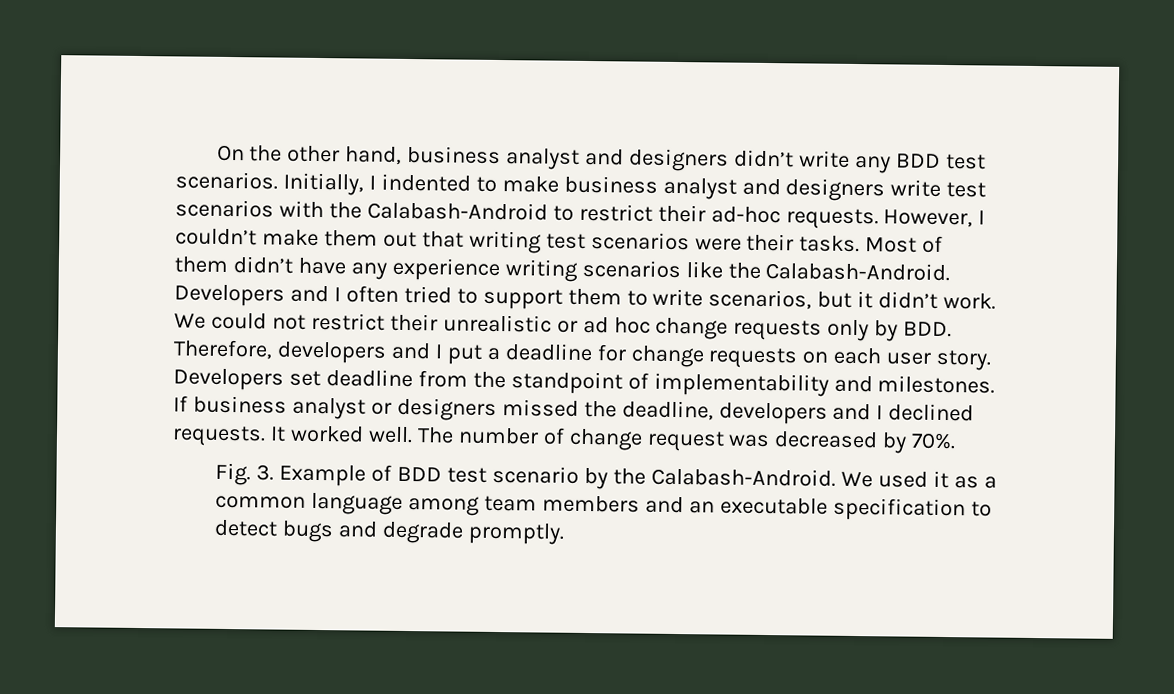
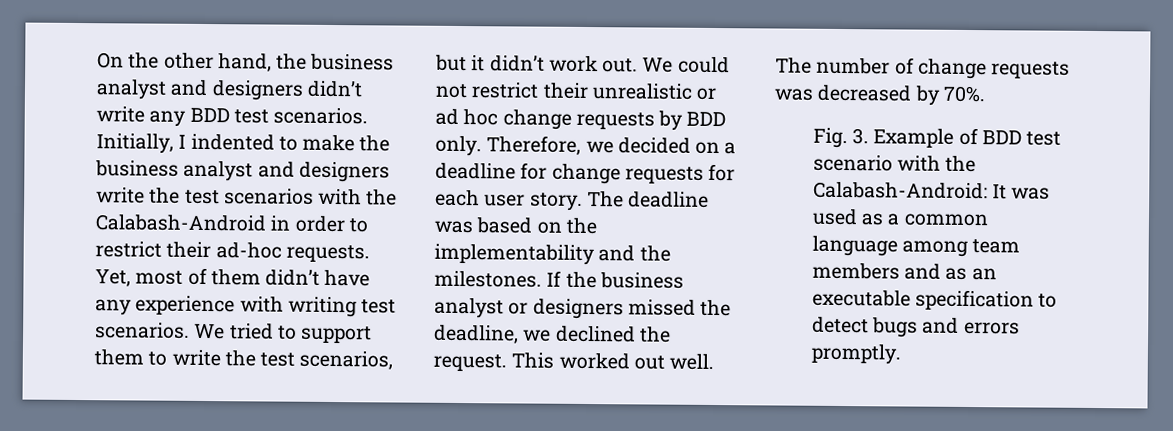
- On the other hand, business analyst and designers didn’t write any BDD test scenarios.
+ On the other hand, the business analyst and designers didn’t write any BDD test scenarios.
- Initially, I indented to make business analyst and designers write test scenarios with the Calabash-Android to restrict their ad-hoc requests.
+ Initially, I indented to make the business analyst and designers write the test scenarios with the Calabash-Android in order to restrict their ad-hoc requests.
- However, I couldn’t make them out that writing test scenarios were their tasks. Most of them didn’t have any experience writing scenarios like the Calabash-Android. Developers and I often tried to support them to write scenarios, but it didn’t work.
+ Yet, most of them didn’t have any experience with writing test scenarios. We tried to support them to write the test scenarios, but it didn’t work out.
- We could not restrict their unrealistic or ad hoc change requests only by BDD. Therefore, developers and I put a deadline for change requests on each user story.
+ We could not restrict their unrealistic or ad hoc change requests by BDD only. Therefore, we decided on a deadline for change requests for each user story.
- Developers set deadline from the standpoint of implementability and milestones.
+ The deadline was based on the implementability and the milestones.
- If business analyst or designers missed the deadline, developers and I declined requests. It worked well.
+ If the business analyst or designers missed the deadline, we declined the request. This worked out well.
- The number of change request was decreased by 70%.
+ The number of change requests was decreased by 70%.
- Fig. 3. Example of BDD test scenario by the Calabash-Android. We used it as a common language among team members and an executable specification to detect bugs and degrade promptly.
+ Fig. 3. Example of BDD test scenario with the Calabash-Android: It was used as a common language among team members and as an executable specification to detect bugs and errors promptly.

